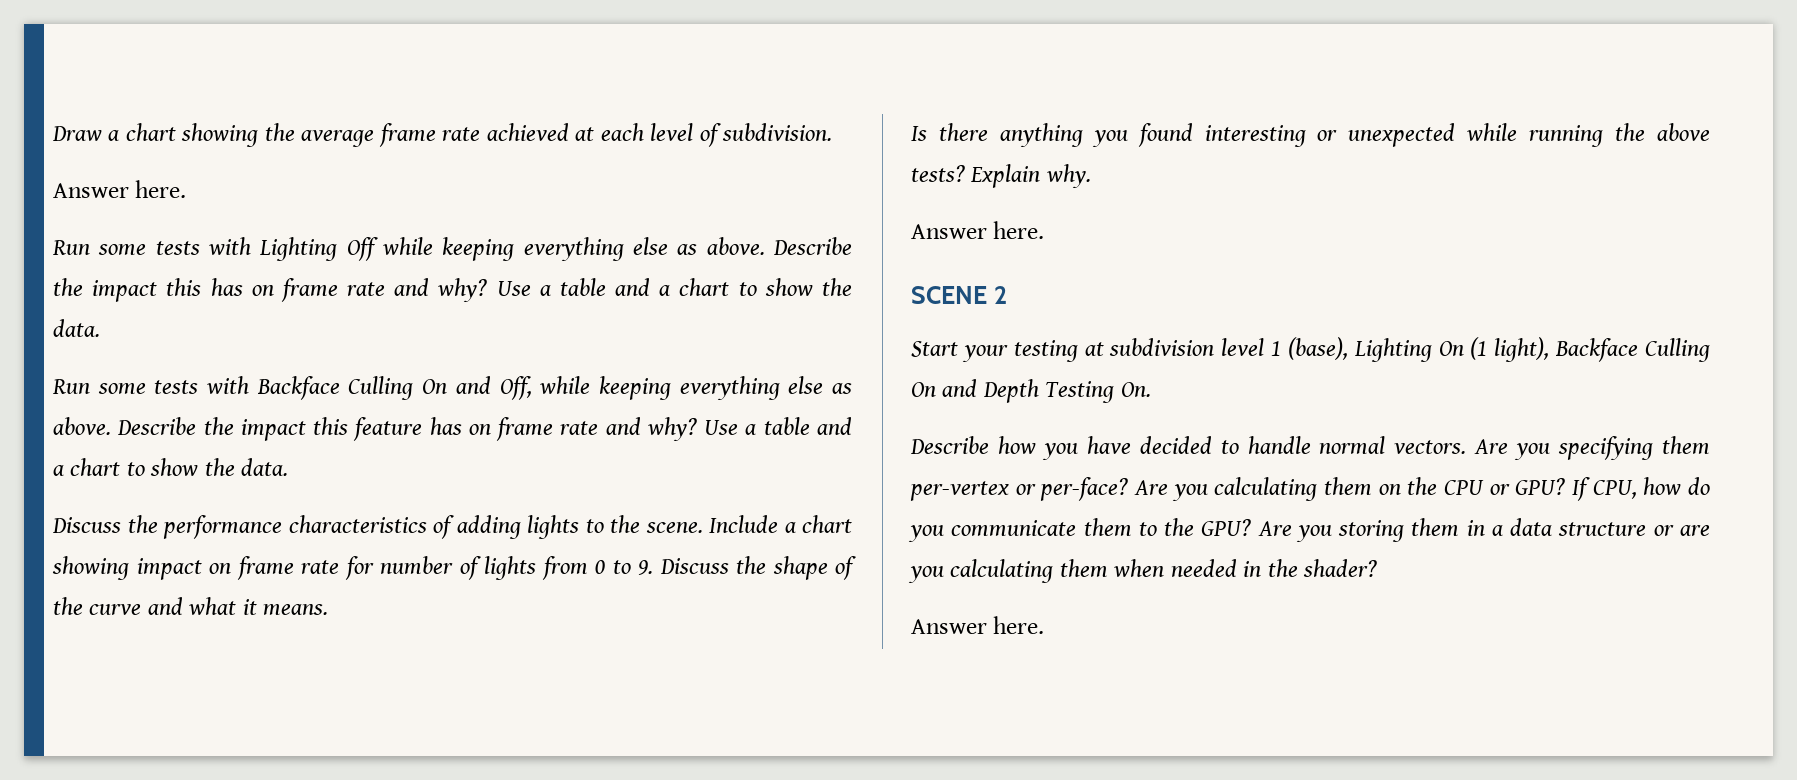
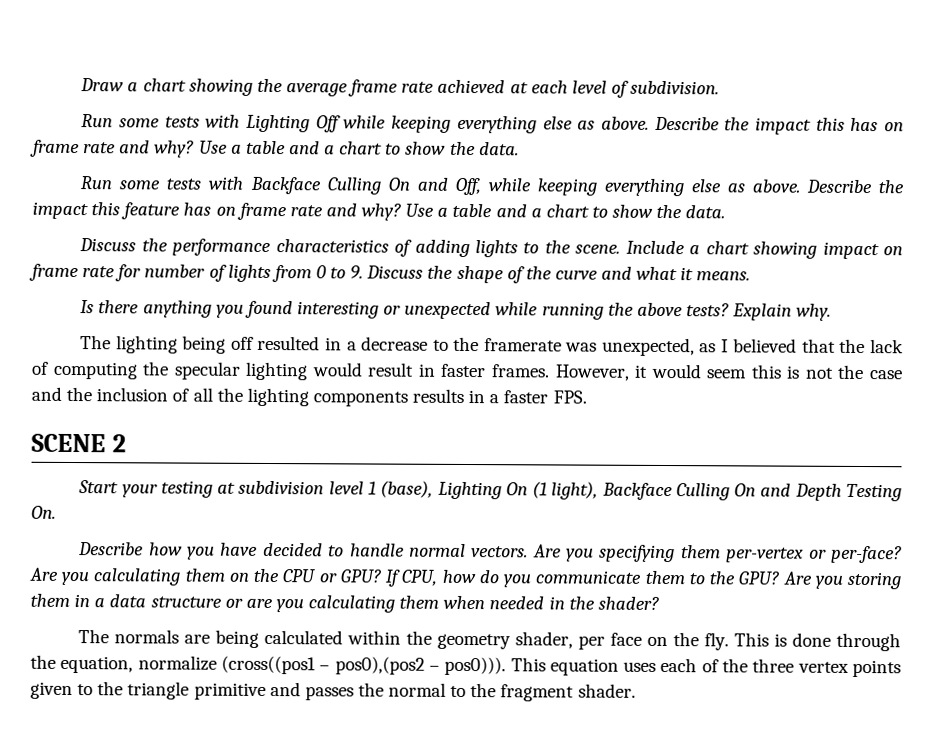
  Draw a chart showing the average frame rate achieved at each level of subdivision.
- Answer here.
  Explain why.
- Answer here.
+ The lighting being off resulted in a decrease to the framerate was unexpected, as I believed that the lack of computing the specular lighting would result in faster frames. However, it would seem this is not the case and the inclusion of all the lighting components results in a faster FPS.
  Are you storing them in a data structure or are you calculating them when needed in the shader?
- Answer here.
+ The normals are being calculated within the geometry shader, per face on the fly. This is done through the equation, normalize (cross((pos1 – pos0),(pos2 – pos0))). This equation uses each of the three vertex points given to the triangle primitive and passes the normal to the fragment shader.

